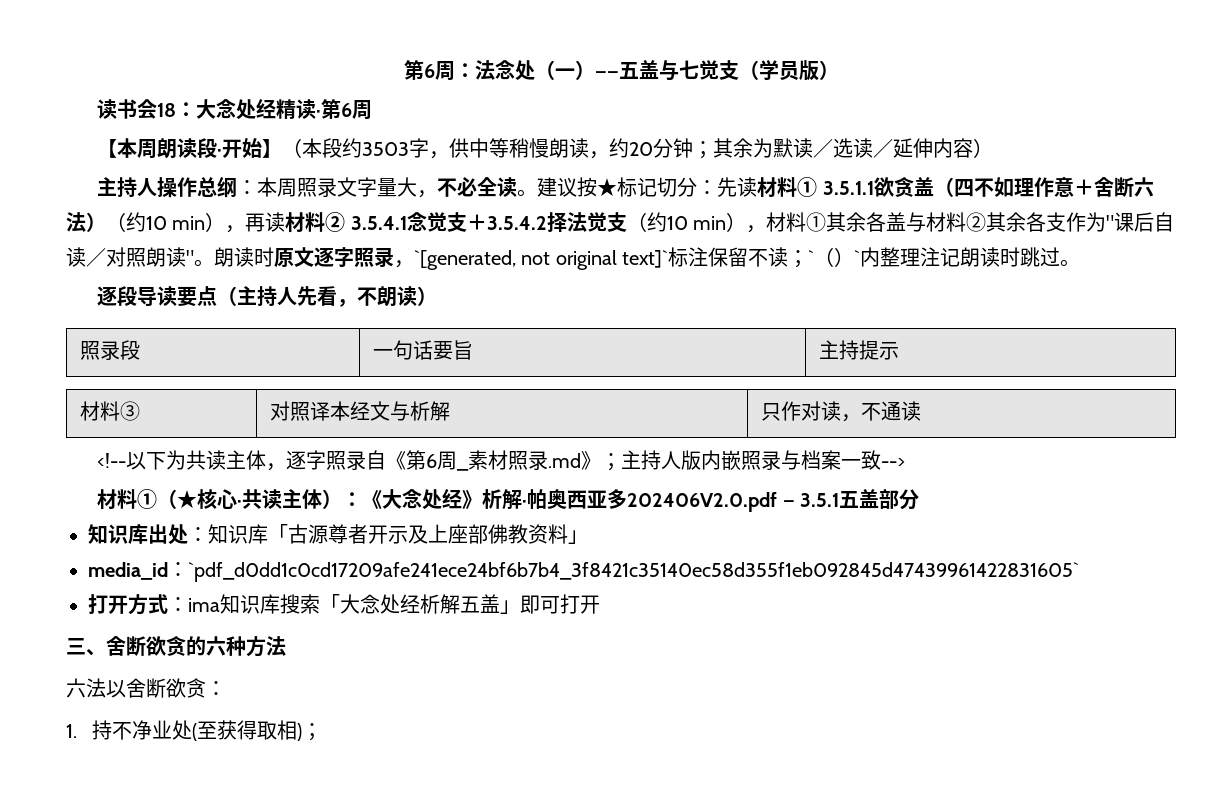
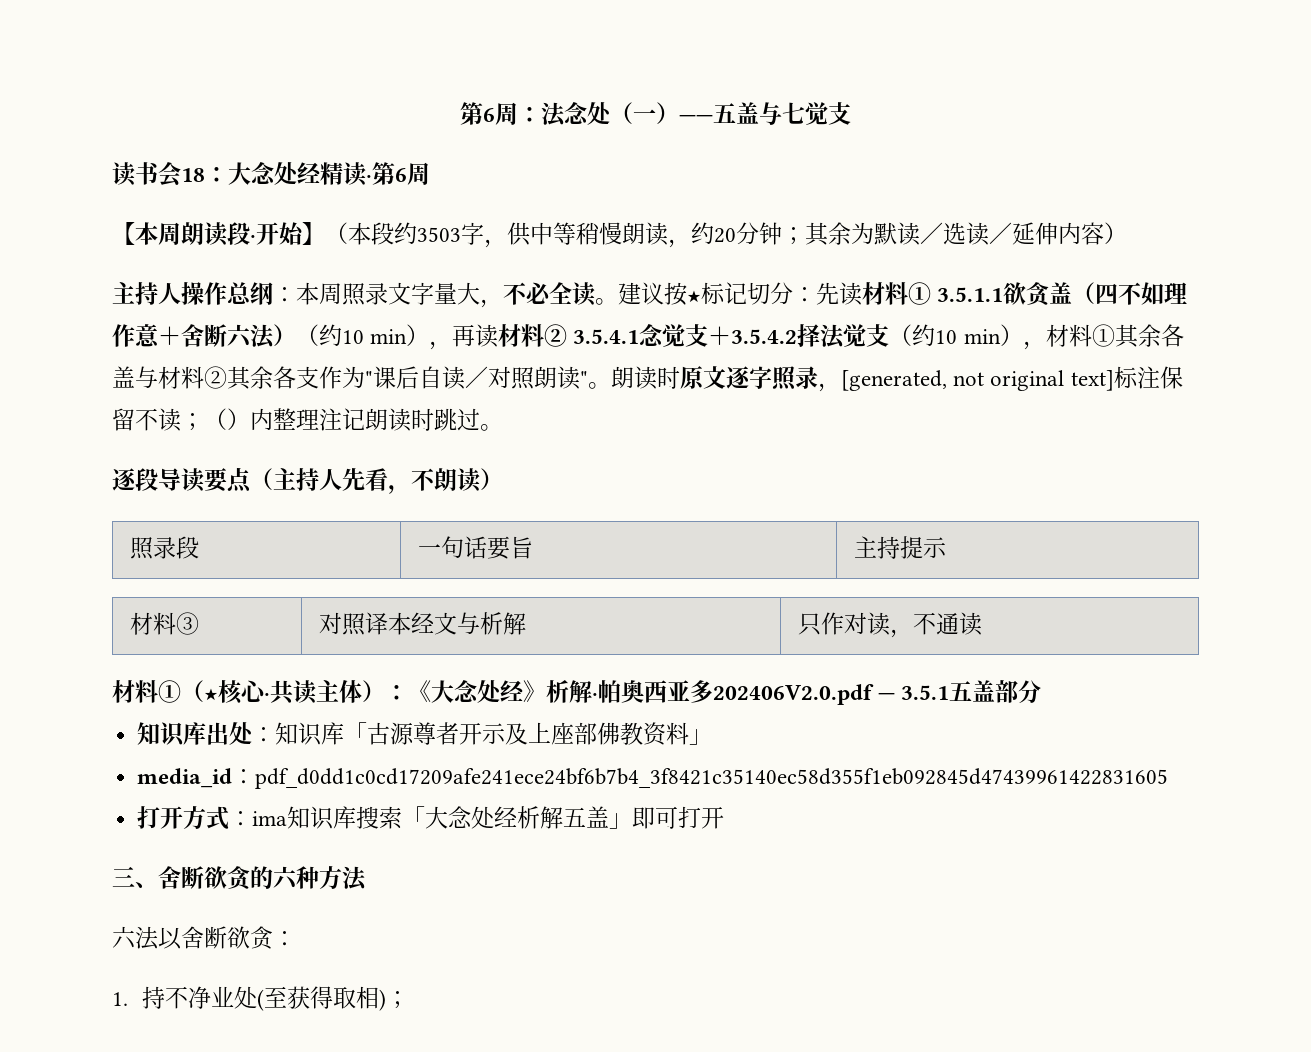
- 第6周：法念处（一）——五盖与七觉支（学员版）
+ 第6周：法念处（一）——五盖与七觉支
- 朗读时原文逐字照录，`[generated, not original text]`标注保留不读；`（）`内整理注记朗读时跳过。
+ 朗读时原文逐字照录，[generated, not original text]标注保留不读；（）内整理注记朗读时跳过。
- <!--以下为共读主体，逐字照录自《第6周_素材照录.md》；主持人版内嵌照录与档案一致-->
- media_id：`pdf_d0dd1c0cd17209afe241ece24bf6b7b4_3f8421c35140ec58d355f1eb092845d47439961422831605`
+ media_id：pdf_d0dd1c0cd17209afe241ece24bf6b7b4_3f8421c35140ec58d355f1eb092845d47439961422831605

